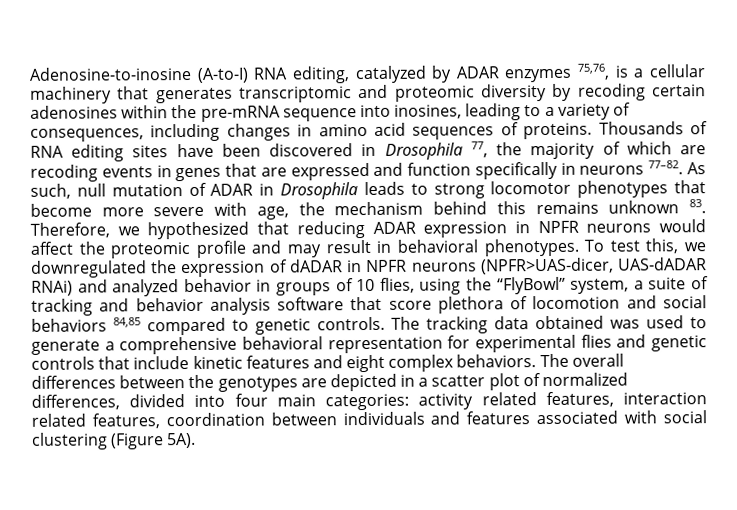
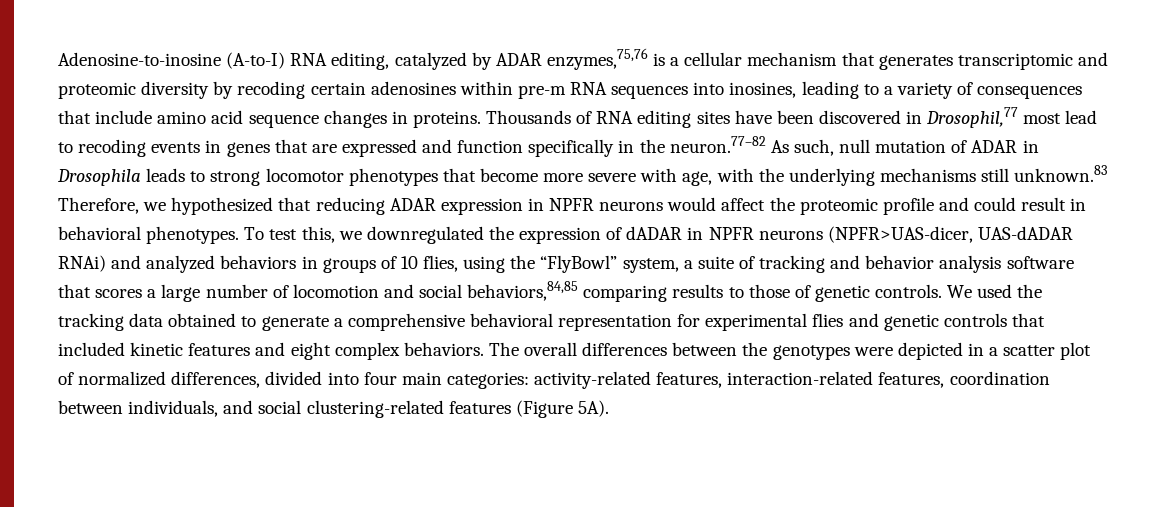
- Adenosine-to-inosine (A-to-I) RNA editing, catalyzed by ADAR enzymes 75,76, is a cellular machinery that generates transcriptomic and proteomic diversity by recoding certain adenosines within the pre-mRNA sequence into inosines, leading to a variety of consequences, including changes in amino acid sequences of proteins.
+ Adenosine-to-inosine (A-to-I) RNA editing, catalyzed by ADAR enzymes,75,76 is a cellular mechanism that generates transcriptomic and proteomic diversity by recoding certain adenosines within pre-m RNA sequences into inosines, leading to a variety of consequences that include amino acid sequence changes in proteins.
- Thousands of RNA editing sites have been discovered in Drosophila 77, the majority of which are recoding events in genes that are expressed and function specifically in neurons 77–82. As such, null mutation of ADAR in Drosophila leads to strong locomotor phenotypes that become more severe with age, the mechanism behind this remains unknown 83. Therefore, we hypothesized that reducing ADAR expression in NPFR neurons would affect the proteomic profile and may result in behavioral phenotypes.
+ Thousands of RNA editing sites have been discovered in Drosophil,77 most lead to recoding events in genes that are expressed and function specifically in the neuron.77–82 As such, null mutation of ADAR in Drosophila leads to strong locomotor phenotypes that become more severe with age, with the underlying mechanisms still unknown.83 Therefore, we hypothesized that reducing ADAR expression in NPFR neurons would affect the proteomic profile and could result in behavioral phenotypes.
- To test this, we downregulated the expression of dADAR in NPFR neurons (NPFR>UAS-dicer, UAS-dADAR RNAi) and analyzed behavior in groups of 10 flies, using the “FlyBowl” system, a suite of tracking and behavior analysis software that score plethora of locomotion and social behaviors 84,85 compared to genetic controls. The tracking data obtained was used to generate a comprehensive behavioral representation for experimental flies and genetic controls that include kinetic features and eight complex behaviors.
+ To test this, we downregulated the expression of dADAR in NPFR neurons (NPFR>UAS-dicer, UAS-dADAR RNAi) and analyzed behaviors in groups of 10 flies, using the “FlyBowl” system, a suite of tracking and behavior analysis software that scores a large number of locomotion and social behaviors,84,85 comparing results to those of genetic controls. We used the tracking data obtained to generate a comprehensive behavioral representation for experimental flies and genetic controls that included kinetic features and eight complex behaviors.
- The overall differences between the genotypes are depicted in a scatter plot of normalized differences, divided into four main categories: activity related features, interaction related features, coordination between individuals and features associated with social clustering (Figure 5A).
+ The overall differences between the genotypes were depicted in a scatter plot of normalized differences, divided into four main categories: activity-related features, interaction-related features, coordination between individuals, and social clustering-related features (Figure 5A).

